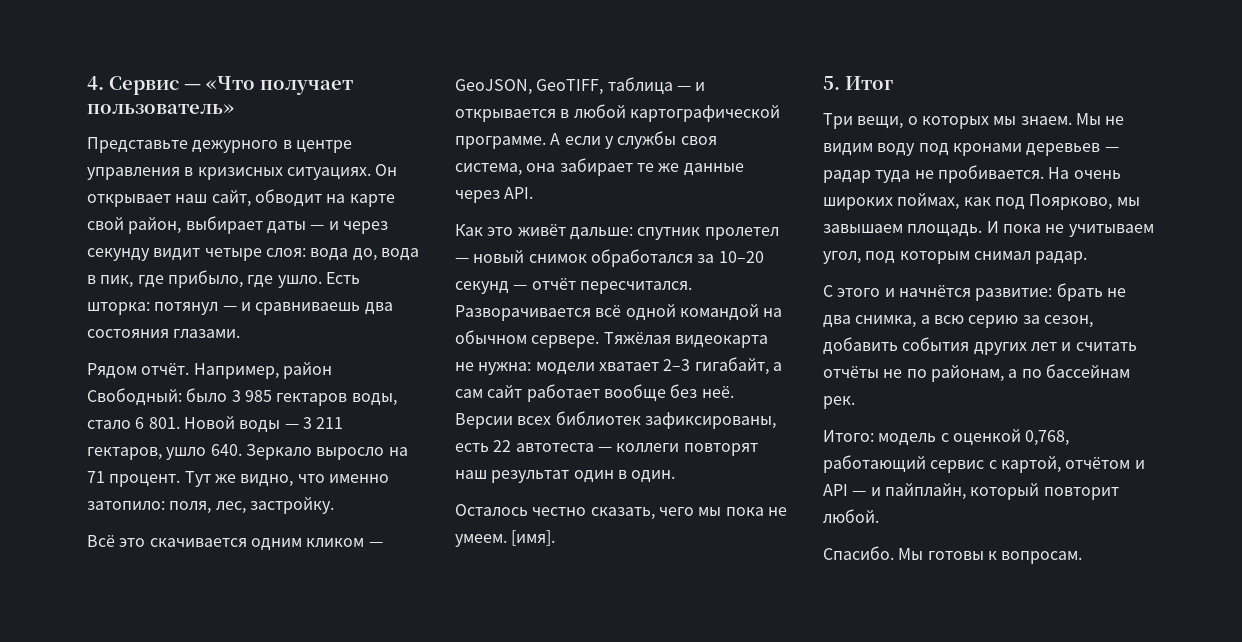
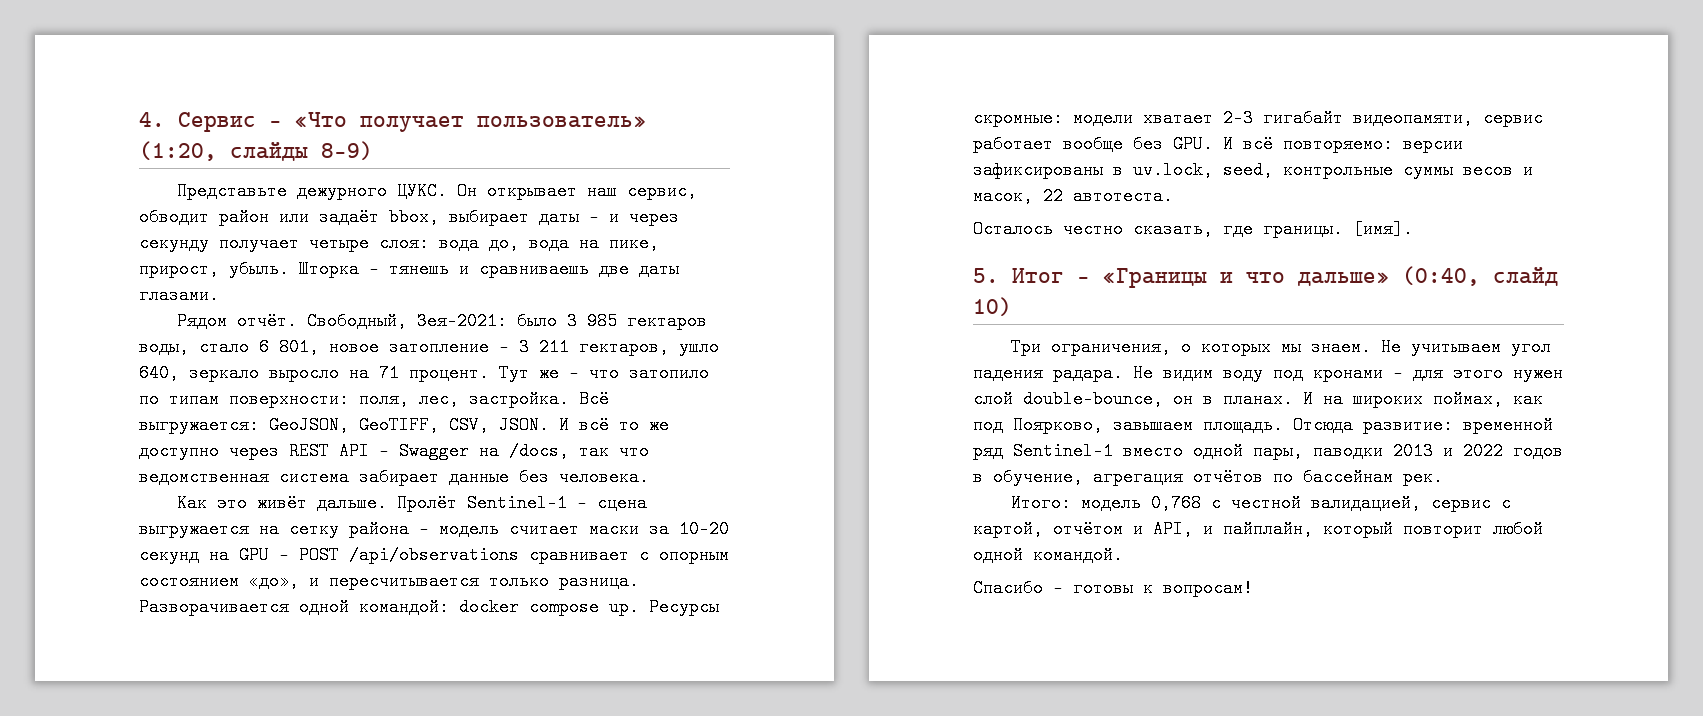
- 4. Сервис — «Что получает пользователь»
+ 4. Сервис — «Что получает пользователь» (1:20, слайды 8–9)
- Представьте дежурного в центре управления в кризисных ситуациях. Он открывает наш сайт, обводит на карте свой район, выбирает даты — и через секунду видит четыре слоя: вода до, вода в пик, где прибыло, где ушло. Есть шторка: потянул — и сравниваешь два состояния глазами.
+ Представьте дежурного ЦУКС. Он открывает наш сервис, обводит район или задаёт bbox, выбирает даты — и через секунду получает четыре слоя: вода до, вода на пике, прирост, убыль. Шторка — тянешь и сравниваешь две даты глазами.
- Например, район Свободный: было 3 985 гектаров воды, стало 6 801. Новой воды — 3 211 гектаров, ушло 640. Зеркало выросло на 71 процент.
+ Свободный, Зея-2021: было 3 985 гектаров воды, стало 6 801, новое затопление — 3 211 гектаров, ушло 640, зеркало выросло на 71 процент.
- Тут же видно, что именно затопило: поля, лес, застройку.
- Всё это скачивается одним кликом — GeoJSON, GeoTIFF, таблица — и открывается в любой картографической программе. А если у службы своя система, она забирает те же данные через API.
- Как это живёт дальше: спутник пролетел — новый снимок обработался за 10–20 секунд — отчёт пересчитался. Разворачивается всё одной командой на обычном сервере. Тяжёлая видеокарта не нужна: модели хватает 2–3 гигабайт, а сам сайт работает вообще без неё. Версии всех библиотек зафиксированы, есть 22 автотеста — коллеги повторят наш результат один в один.
- Осталось честно сказать, чего мы пока не умеем. [имя].
- 5. Итог
+ Тут же — что затопило по типам поверхности: поля, лес, застройка. Всё выгружается: GeoJSON, GeoTIFF, CSV, JSON. И всё то же доступно через REST API — Swagger на /docs, так что ведомственная система забирает данные без человека.
+ Как это живёт дальше. Пролёт Sentinel-1 — сцена выгружается на сетку района — модель считает маски за 10–20 секунд на GPU — POST /api/observations сравнивает с опорным состоянием «до», и пересчитывается только разница. Разворачивается одной командой: docker compose up. Ресурсы скромные: модели хватает 2–3 гигабайт видеопамяти, сервис работает вообще без GPU. И всё повторяемо: версии зафиксированы в uv.lock, seed, контрольные суммы весов и масок, 22 автотеста.
+ Осталось честно сказать, где границы. [имя].
+ 5. Итог — «Границы и что дальше» (0:40, слайд 10)
- Три вещи, о которых мы знаем.
+ Три ограничения, о которых мы знаем.
- Мы не видим воду под кронами деревьев — радар туда не пробивается. На очень широких поймах, как под Поярково, мы завышаем площадь.
+ Не учитываем угол падения радара. Не видим воду под кронами — для этого нужен слой double-bounce, он в планах. И на широких поймах, как под Поярково, завышаем площадь.
- И пока не учитываем угол, под которым снимал радар.
- С этого и начнётся развитие: брать не два снимка, а всю серию за сезон, добавить события других лет и считать отчёты не по районам, а по бассейнам рек.
+ Отсюда развитие: временной ряд Sentinel-1 вместо одной пары, паводки 2013 и 2022 годов в обучение, агрегация отчётов по бассейнам рек.
- Итого: модель с оценкой 0,768, работающий сервис с картой, отчётом и API — и пайплайн, который повторит любой.
- Спасибо. Мы готовы к вопросам.
+ Итого: модель 0,768 с честной валидацией, сервис с картой, отчётом и API, и пайплайн, который повторит любой одной командой.
+ Спасибо — готовы к вопросам!

